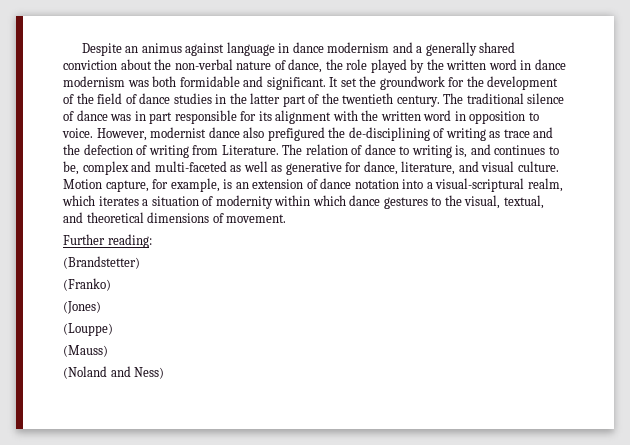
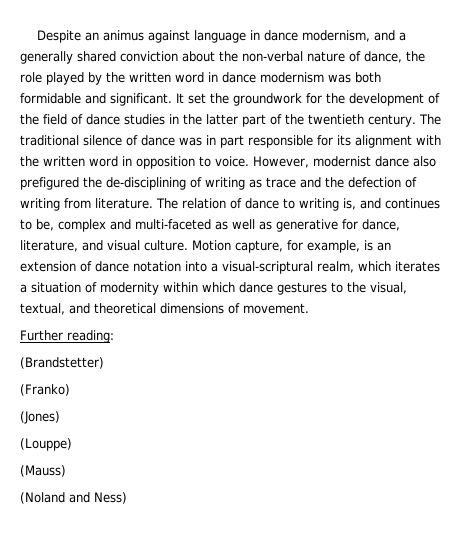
- Despite an animus against language in dance modernism and a generally shared conviction about the non-verbal nature of dance, the role played by the written word in dance modernism was both formidable and significant.
+ Despite an animus against language in dance modernism, and a generally shared conviction about the non-verbal nature of dance, the role played by the written word in dance modernism was both formidable and significant.
- However, modernist dance also prefigured the de-disciplining of writing as trace and the defection of writing from Literature.
+ However, modernist dance also prefigured the de-disciplining of writing as trace and the defection of writing from literature.

